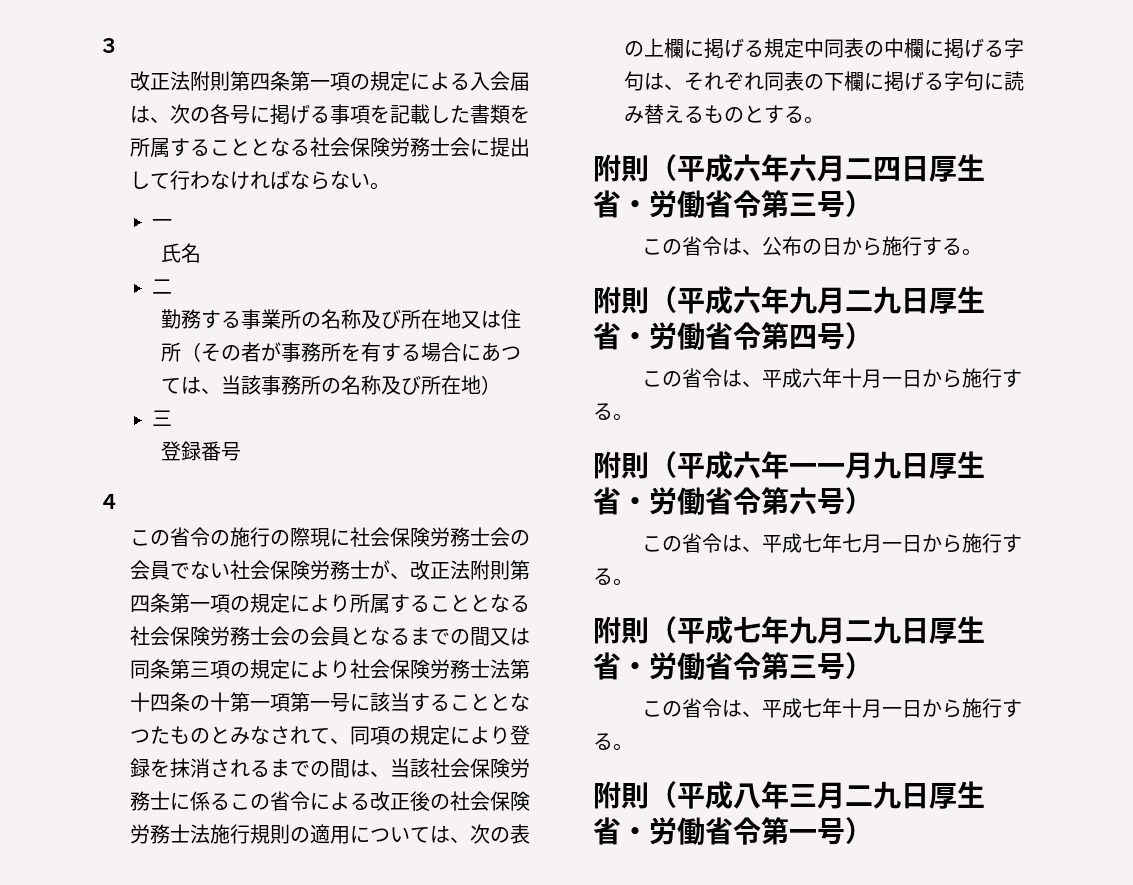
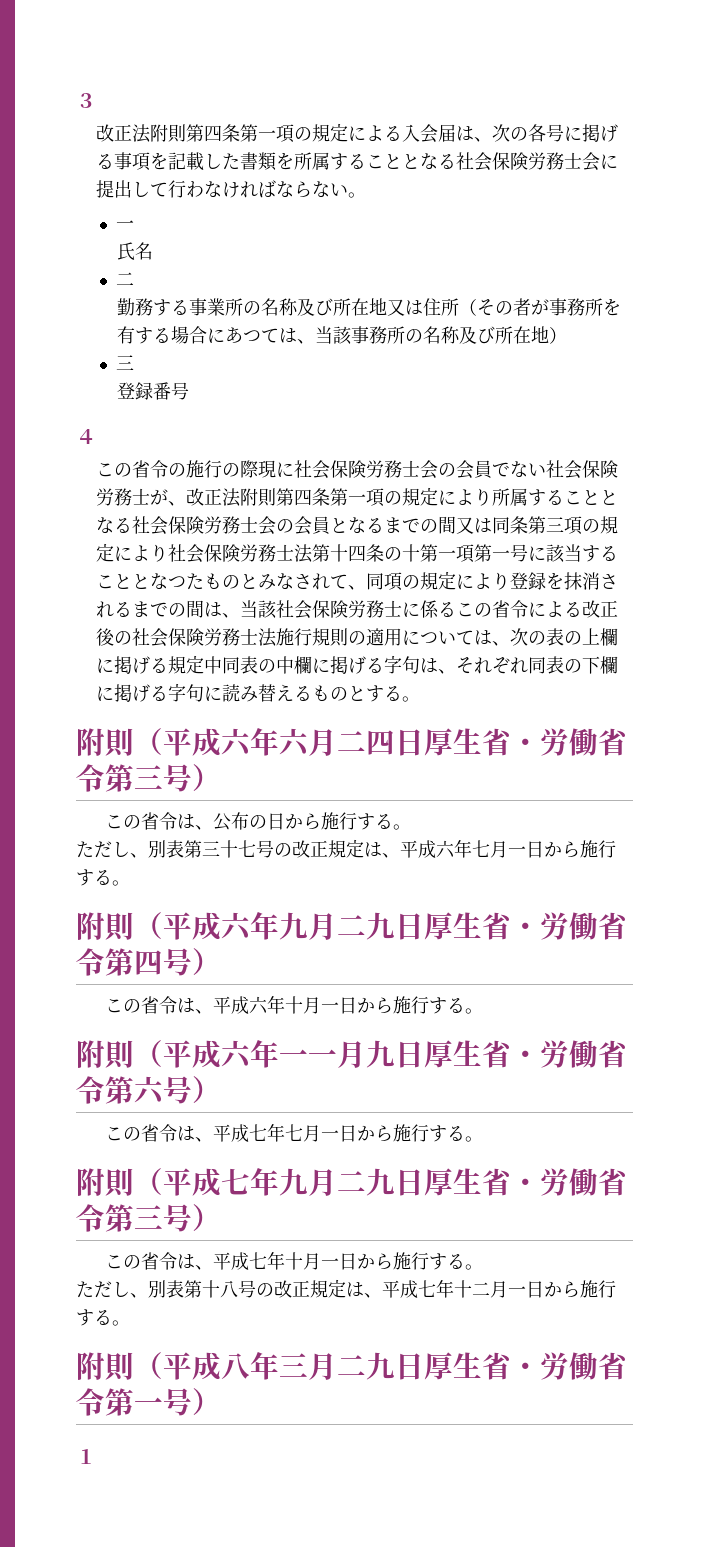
+ ただし、別表第三十七号の改正規定は、平成六年七月一日から施行する。
+ ただし、別表第十八号の改正規定は、平成七年十二月一日から施行する。
+ １

